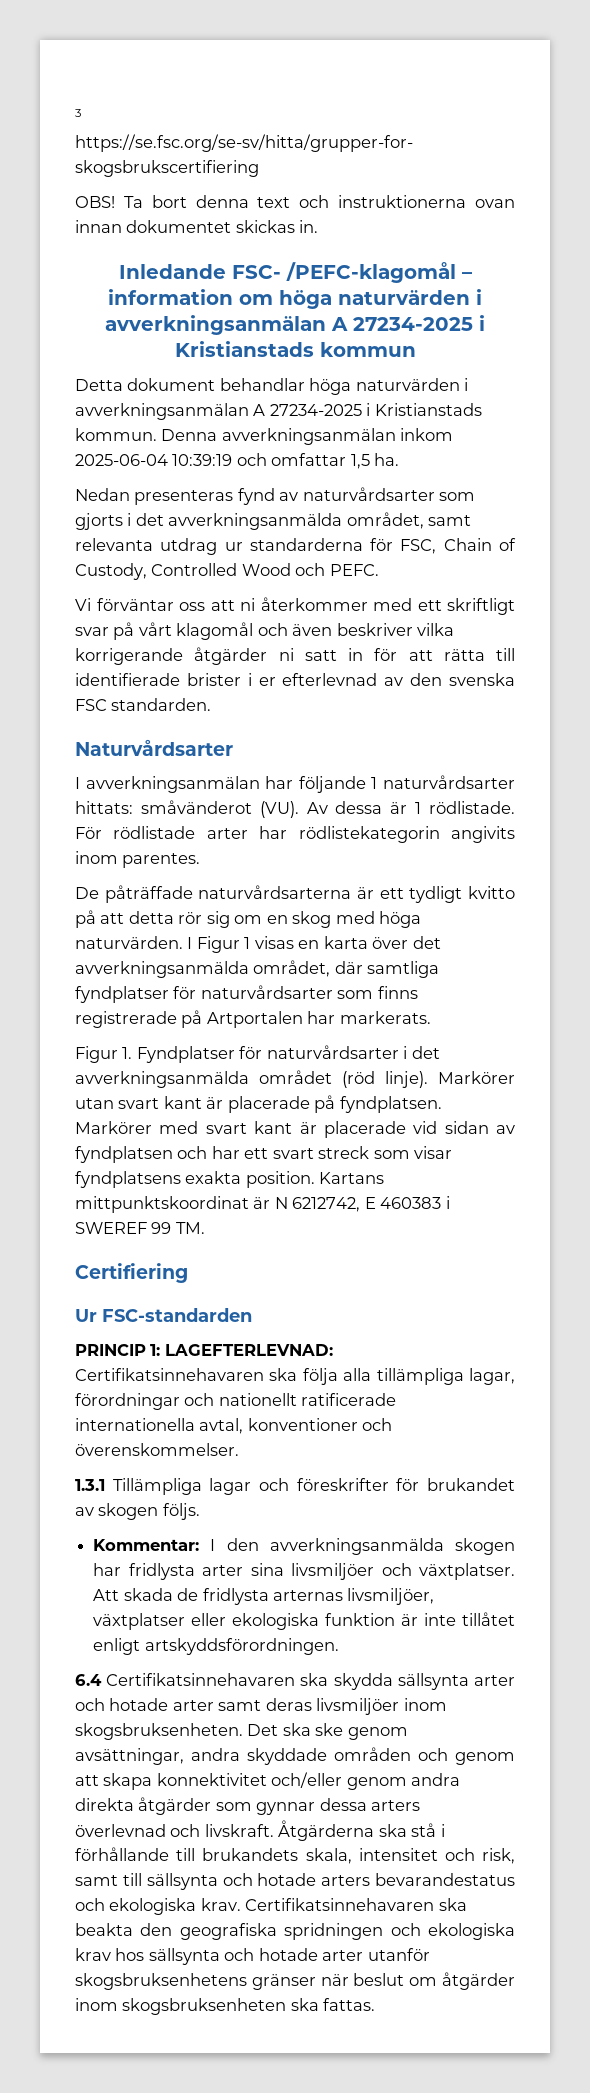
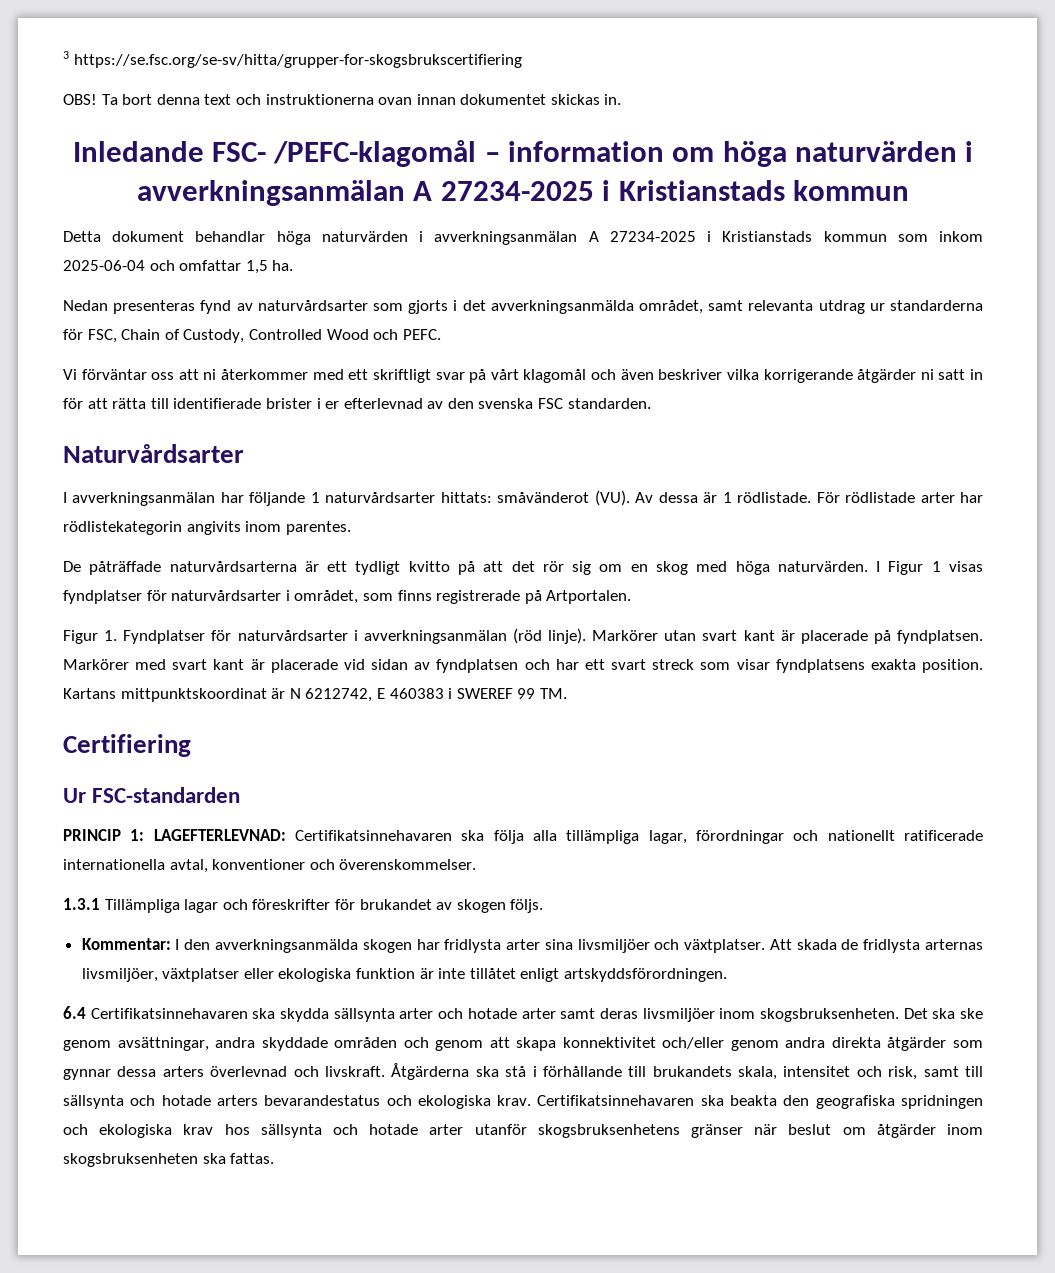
- Detta dokument behandlar höga naturvärden i avverkningsanmälan A 27234-2025 i Kristianstads kommun. Denna avverkningsanmälan inkom 2025-06-04 10:39:19 och omfattar 1,5 ha.
+ Detta dokument behandlar höga naturvärden i avverkningsanmälan A 27234-2025 i Kristianstads kommun som inkom 2025-06-04 och omfattar 1,5 ha.
- De påträffade naturvårdsarterna är ett tydligt kvitto på att detta rör sig om en skog med höga naturvärden.
+ De påträffade naturvårdsarterna är ett tydligt kvitto på att det rör sig om en skog med höga naturvärden.
- I Figur 1 visas en karta över det avverkningsanmälda området, där samtliga fyndplatser för naturvårdsarter som finns registrerade på Artportalen har markerats.
+ I Figur 1 visas fyndplatser för naturvårdsarter i området, som finns registrerade på Artportalen.
- Figur 1. Fyndplatser för naturvårdsarter i det avverkningsanmälda området (röd linje).
+ Figur 1. Fyndplatser för naturvårdsarter i avverkningsanmälan (röd linje).

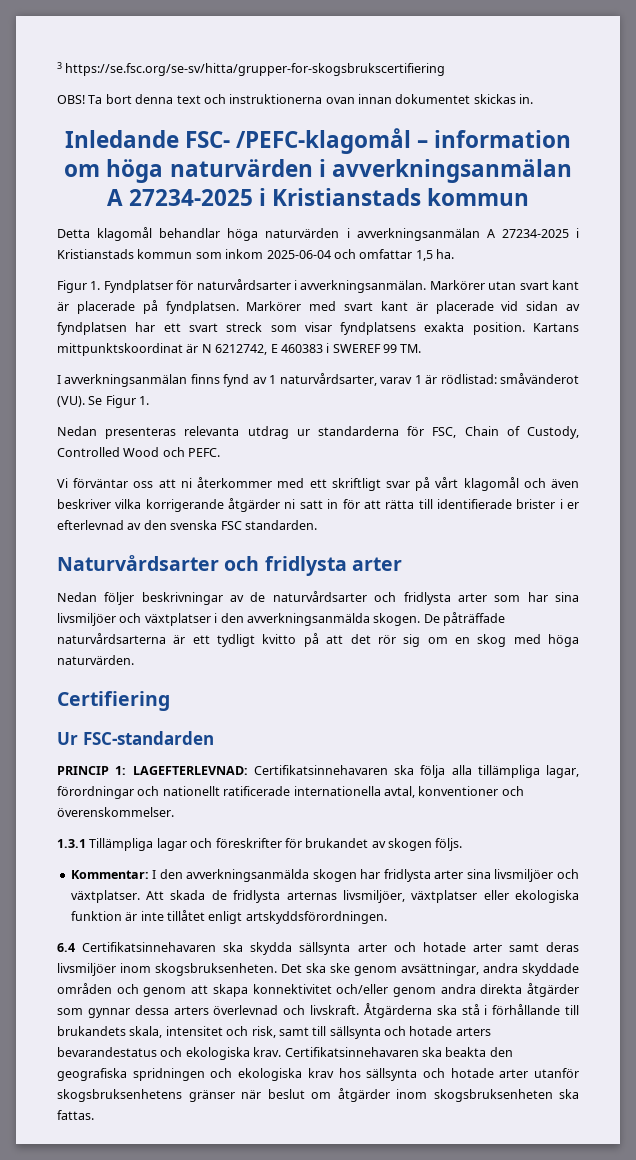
- Detta dokument behandlar höga naturvärden i avverkningsanmälan A 27234-2025 i Kristianstads kommun som inkom 2025-06-04 och omfattar 1,5 ha.
+ Detta klagomål behandlar höga naturvärden i avverkningsanmälan A 27234-2025 i Kristianstads kommun som inkom 2025-06-04 och omfattar 1,5 ha.
- Nedan presenteras fynd av naturvårdsarter som gjorts i det avverkningsanmälda området, samt relevanta utdrag ur standarderna för FSC, Chain of Custody, Controlled Wood och PEFC.
+ Figur 1. Fyndplatser för naturvårdsarter i avverkningsanmälan. Markörer utan svart kant är placerade på fyndplatsen. Markörer med svart kant är placerade vid sidan av fyndplatsen har ett svart streck som visar fyndplatsens exakta position. Kartans mittpunktskoordinat är N 6212742, E 460383 i SWEREF 99 TM.
+ I avverkningsanmälan finns fynd av 1 naturvårdsarter, varav 1 är rödlistad: småvänderot (VU). Se Figur 1.
+ Nedan presenteras relevanta utdrag ur standarderna för FSC, Chain of Custody, Controlled Wood och PEFC.
- Naturvårdsarter
- I avverkningsanmälan har följande 1 naturvårdsarter hittats: småvänderot (VU). Av dessa är 1 rödlistade. För rödlistade arter har rödlistekategorin angivits inom parentes.
- De påträffade naturvårdsarterna är ett tydligt kvitto på att det rör sig om en skog med höga naturvärden. I Figur 1 visas fyndplatser för naturvårdsarter i området, som finns registrerade på Artportalen.
- Figur 1. Fyndplatser för naturvårdsarter i avverkningsanmälan (röd linje). Markörer utan svart kant är placerade på fyndplatsen. Markörer med svart kant är placerade vid sidan av fyndplatsen och har ett svart streck som visar fyndplatsens exakta position. Kartans mittpunktskoordinat är N 6212742, E 460383 i SWEREF 99 TM.
+ Naturvårdsarter och fridlysta arter
+ Nedan följer beskrivningar av de naturvårdsarter och fridlysta arter som har sina livsmiljöer och växtplatser i den avverkningsanmälda skogen. De påträffade naturvårdsarterna är ett tydligt kvitto på att det rör sig om en skog med höga naturvärden.

